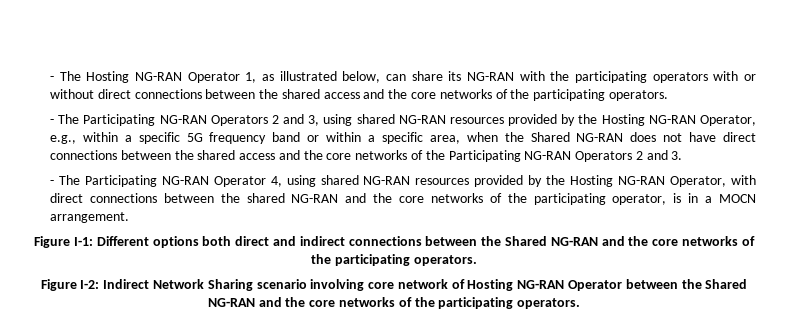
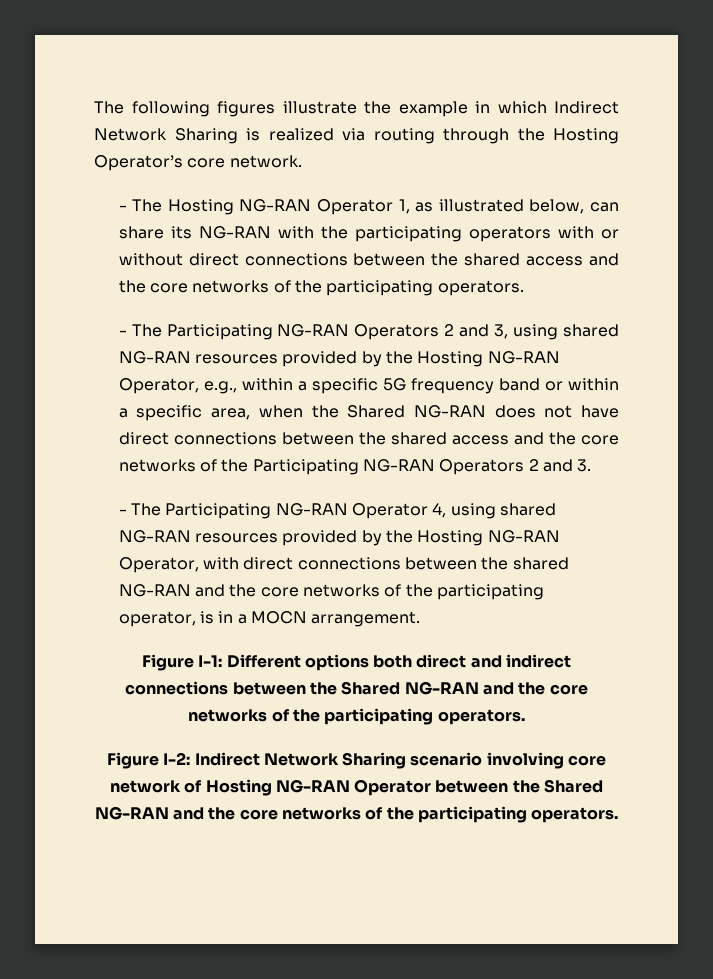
+ The following figures illustrate the example in which Indirect Network Sharing is realized via routing through the Hosting Operator’s core network.

